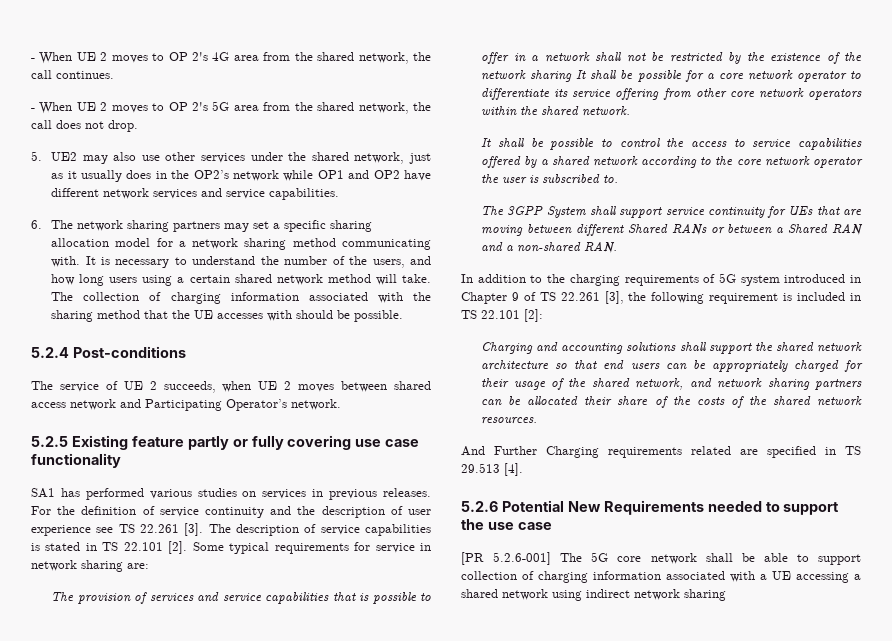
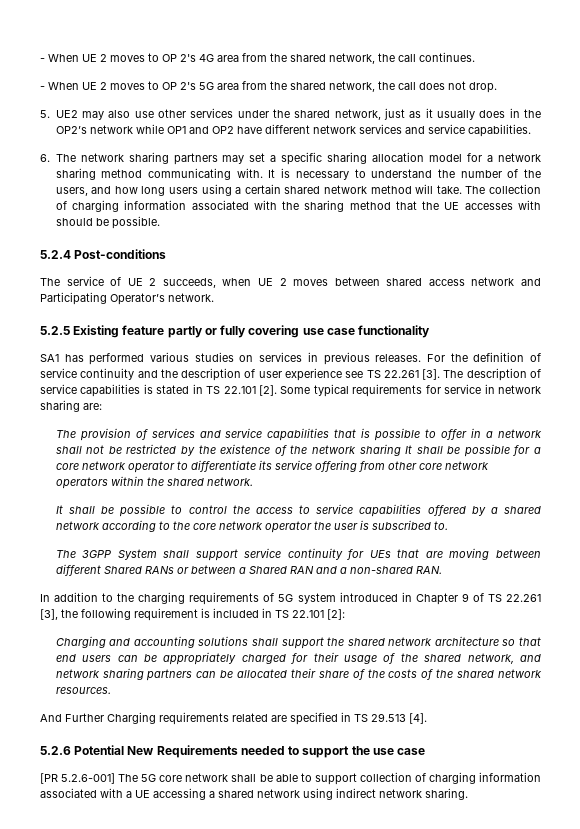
- [PR 5.2.6-001] The 5G core network shall be able to support collection of charging information associated with a UE accessing a shared network using indirect network sharing
+ [PR 5.2.6-001] The 5G core network shall be able to support collection of charging information associated with a UE accessing a shared network using indirect network sharing.

